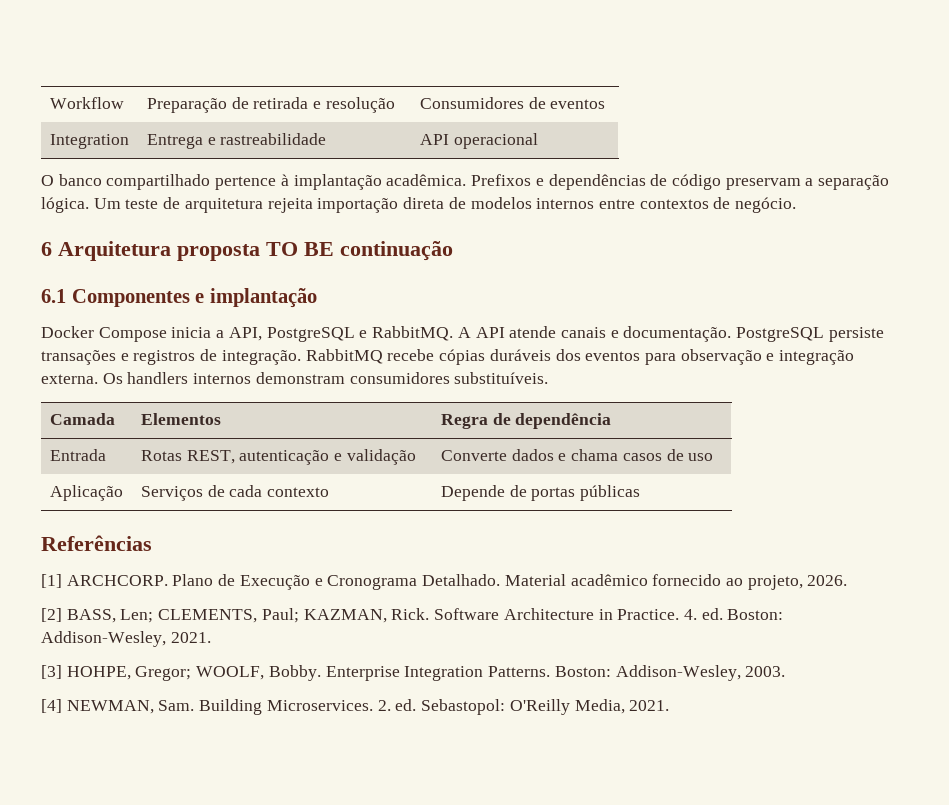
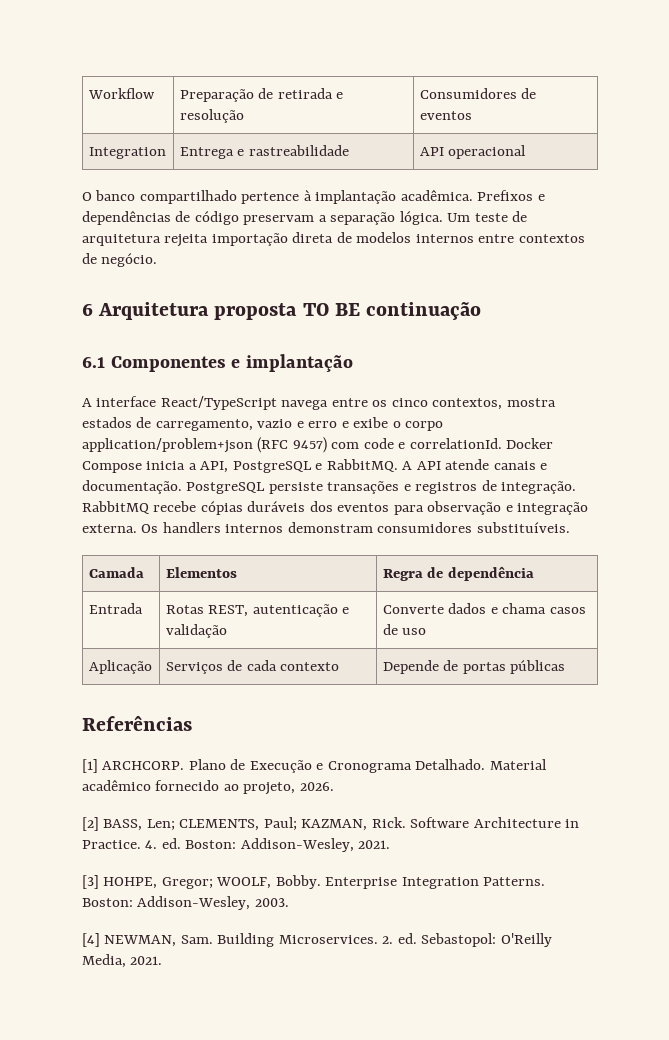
+ A interface React/TypeScript navega entre os cinco contextos, mostra estados de carregamento, vazio e erro e exibe o corpo application/problem+json (RFC 9457) com code e correlationId.

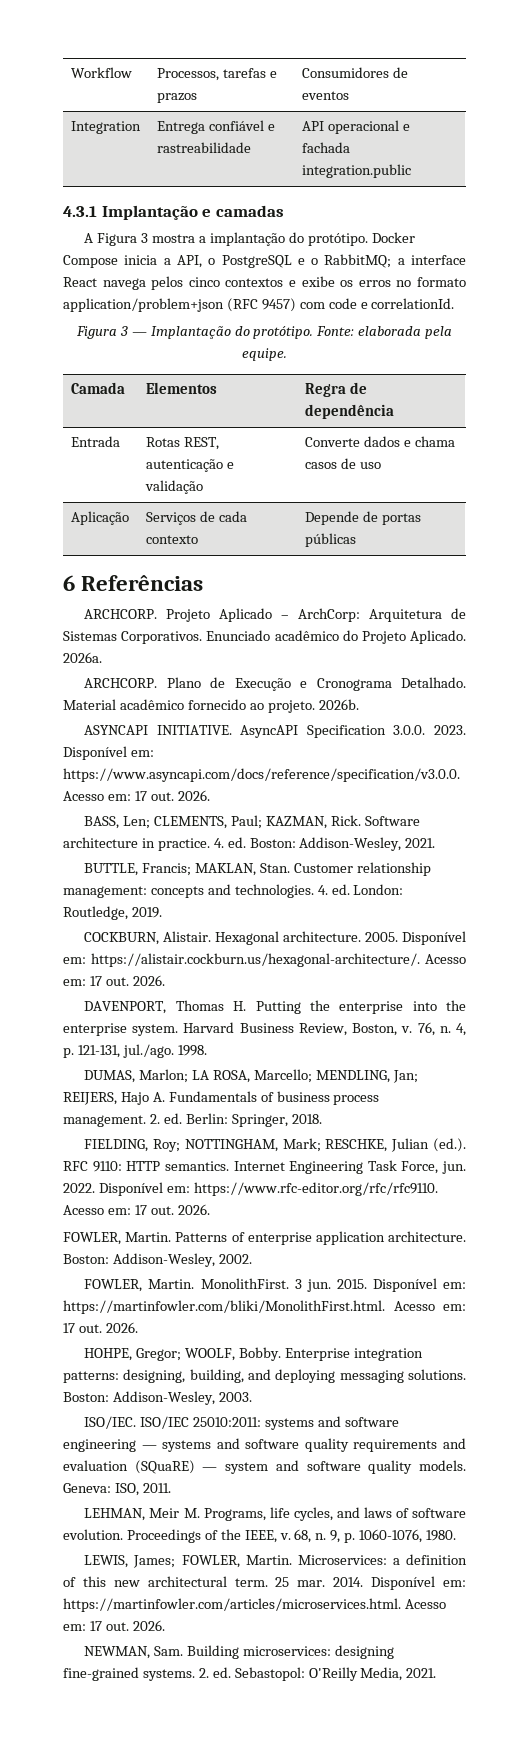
- Workflow | Preparação de retirada e resolução | Consumidores de eventos
+ Workflow | Processos, tarefas e prazos | Consumidores de eventos
- Integration | Entrega e rastreabilidade | API operacional
- O banco compartilhado pertence à implantação acadêmica. Prefixos e dependências de código preservam a separação lógica. Um teste de arquitetura rejeita importação direta de modelos internos entre contextos de negócio.
- 6 Arquitetura proposta TO BE continuação
- 6.1 Componentes e implantação
- A interface React/TypeScript navega entre os cinco contextos, mostra estados de carregamento, vazio e erro e exibe o corpo application/problem+json (RFC 9457) com code e correlationId. Docker Compose inicia a API, PostgreSQL e RabbitMQ. A API atende canais e documentação. PostgreSQL persiste transações e registros de integração. RabbitMQ recebe cópias duráveis dos eventos para observação e integração externa. Os handlers internos demonstram consumidores substituíveis.
+ Integration | Entrega confiável e rastreabilidade | API operacional e fachada integration.public
+ 4.3.1 Implantação e camadas
+ A Figura 3 mostra a implantação do protótipo. Docker Compose inicia a API, o PostgreSQL e o RabbitMQ; a interface React navega pelos cinco contextos e exibe os erros no formato application/problem+json (RFC 9457) com code e correlationId.
+ Figura 3 — Implantação do protótipo. Fonte: elaborada pela equipe.
- Referências
+ 6 Referências
- [1] ARCHCORP.
+ ARCHCORP. Projeto Aplicado – ArchCorp: Arquitetura de Sistemas Corporativos. Enunciado acadêmico do Projeto Aplicado. 2026a.
+ ARCHCORP.
- Material acadêmico fornecido ao projeto, 2026.
- [2] BASS, Len; CLEMENTS, Paul; KAZMAN, Rick.
+ Material acadêmico fornecido ao projeto. 2026b.
+ ASYNCAPI INITIATIVE. AsyncAPI Specification 3.0.0. 2023. Disponível em: https://www.asyncapi.com/docs/reference/specification/v3.0.0. Acesso em: 17 out. 2026.
+ BASS, Len; CLEMENTS, Paul; KAZMAN, Rick.
- Software Architecture in Practice.
+ Software architecture in practice.
- [3] HOHPE, Gregor; WOOLF, Bobby.
+ BUTTLE, Francis; MAKLAN, Stan. Customer relationship management: concepts and technologies. 4. ed. London: Routledge, 2019.
+ COCKBURN, Alistair. Hexagonal architecture. 2005. Disponível em: https://alistair.cockburn.us/hexagonal-architecture/. Acesso em: 17 out. 2026.
+ DAVENPORT, Thomas H. Putting the enterprise into the enterprise system. Harvard Business Review, Boston, v. 76, n. 4, p. 121-131, jul./ago. 1998.
+ DUMAS, Marlon; LA ROSA, Marcello; MENDLING, Jan; REIJERS, Hajo A. Fundamentals of business process management. 2. ed. Berlin: Springer, 2018.
+ FIELDING, Roy; NOTTINGHAM, Mark; RESCHKE, Julian (ed.). RFC 9110: HTTP semantics. Internet Engineering Task Force, jun. 2022. Disponível em: https://www.rfc-editor.org/rfc/rfc9110. Acesso em: 17 out. 2026.
+ FOWLER, Martin. Patterns of enterprise application architecture. Boston: Addison-Wesley, 2002.
+ FOWLER, Martin. MonolithFirst. 3 jun. 2015. Disponível em: https://martinfowler.com/bliki/MonolithFirst.html. Acesso em: 17 out. 2026.
+ HOHPE, Gregor; WOOLF, Bobby.
- Enterprise Integration Patterns. Boston: Addison-Wesley, 2003.
- [4] NEWMAN, Sam. Building Microservices.
+ Enterprise integration patterns: designing, building, and deploying messaging solutions. Boston: Addison-Wesley, 2003.
+ ISO/IEC. ISO/IEC 25010:2011: systems and software engineering — systems and software quality requirements and evaluation (SQuaRE) — system and software quality models. Geneva: ISO, 2011.
+ LEHMAN, Meir M. Programs, life cycles, and laws of software evolution. Proceedings of the IEEE, v. 68, n. 9, p. 1060-1076, 1980.
+ LEWIS, James; FOWLER, Martin. Microservices: a definition of this new architectural term. 25 mar. 2014. Disponível em: https://martinfowler.com/articles/microservices.html. Acesso em: 17 out. 2026.
+ NEWMAN, Sam. Building microservices: designing fine-grained systems.

